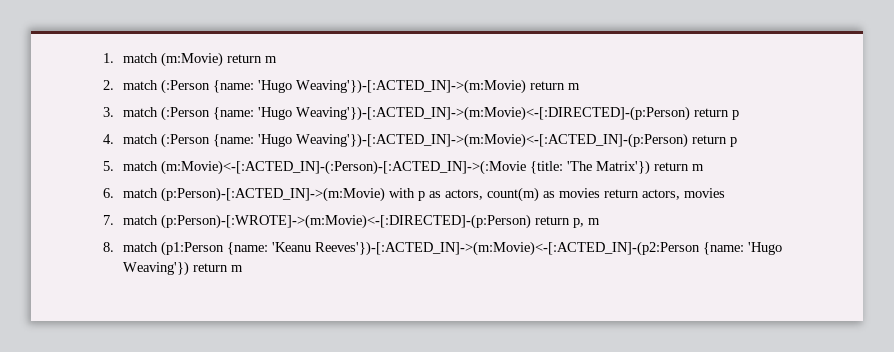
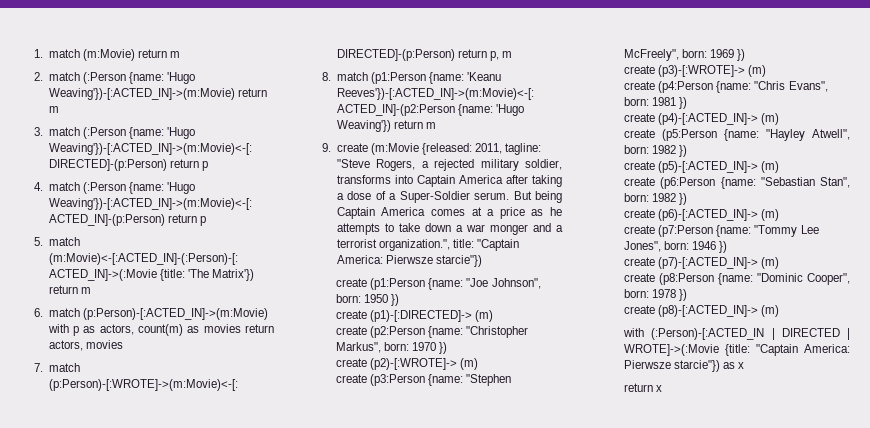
+ 9. create (m:Movie {released: 2011, tagline: "Steve Rogers, a rejected military soldier, transforms into Captain America after taking a dose of a Super-Soldier serum. But being Captain America comes at a price as he attempts to take down a war monger and a terrorist organization.", title: "Captain America: Pierwsze starcie"})
+ create (p1:Person {name: "Joe Johnson", born: 1950 })
+ create (p1)-[:DIRECTED]-> (m)
+ create (p2:Person {name: "Christopher Markus", born: 1970 })
+ create (p2)-[:WROTE]-> (m)
+ create (p3:Person {name: "Stephen McFreely", born: 1969 })
+ create (p3)-[:WROTE]-> (m)
+ create (p4:Person {name: "Chris Evans", born: 1981 })
+ create (p4)-[:ACTED_IN]-> (m)
+ create (p5:Person {name: "Hayley Atwell", born: 1982 })
+ create (p5)-[:ACTED_IN]-> (m)
+ create (p6:Person {name: "Sebastian Stan", born: 1982 })
+ create (p6)-[:ACTED_IN]-> (m)
+ create (p7:Person {name: "Tommy Lee Jones", born: 1946 })
+ create (p7)-[:ACTED_IN]-> (m)
+ create (p8:Person {name: "Dominic Cooper", born: 1978 })
+ create (p8)-[:ACTED_IN]-> (m)
+ with (:Person)-[:ACTED_IN | DIRECTED | WROTE]->(:Movie {title: "Captain America: Pierwsze starcie"}) as x
+ return x

